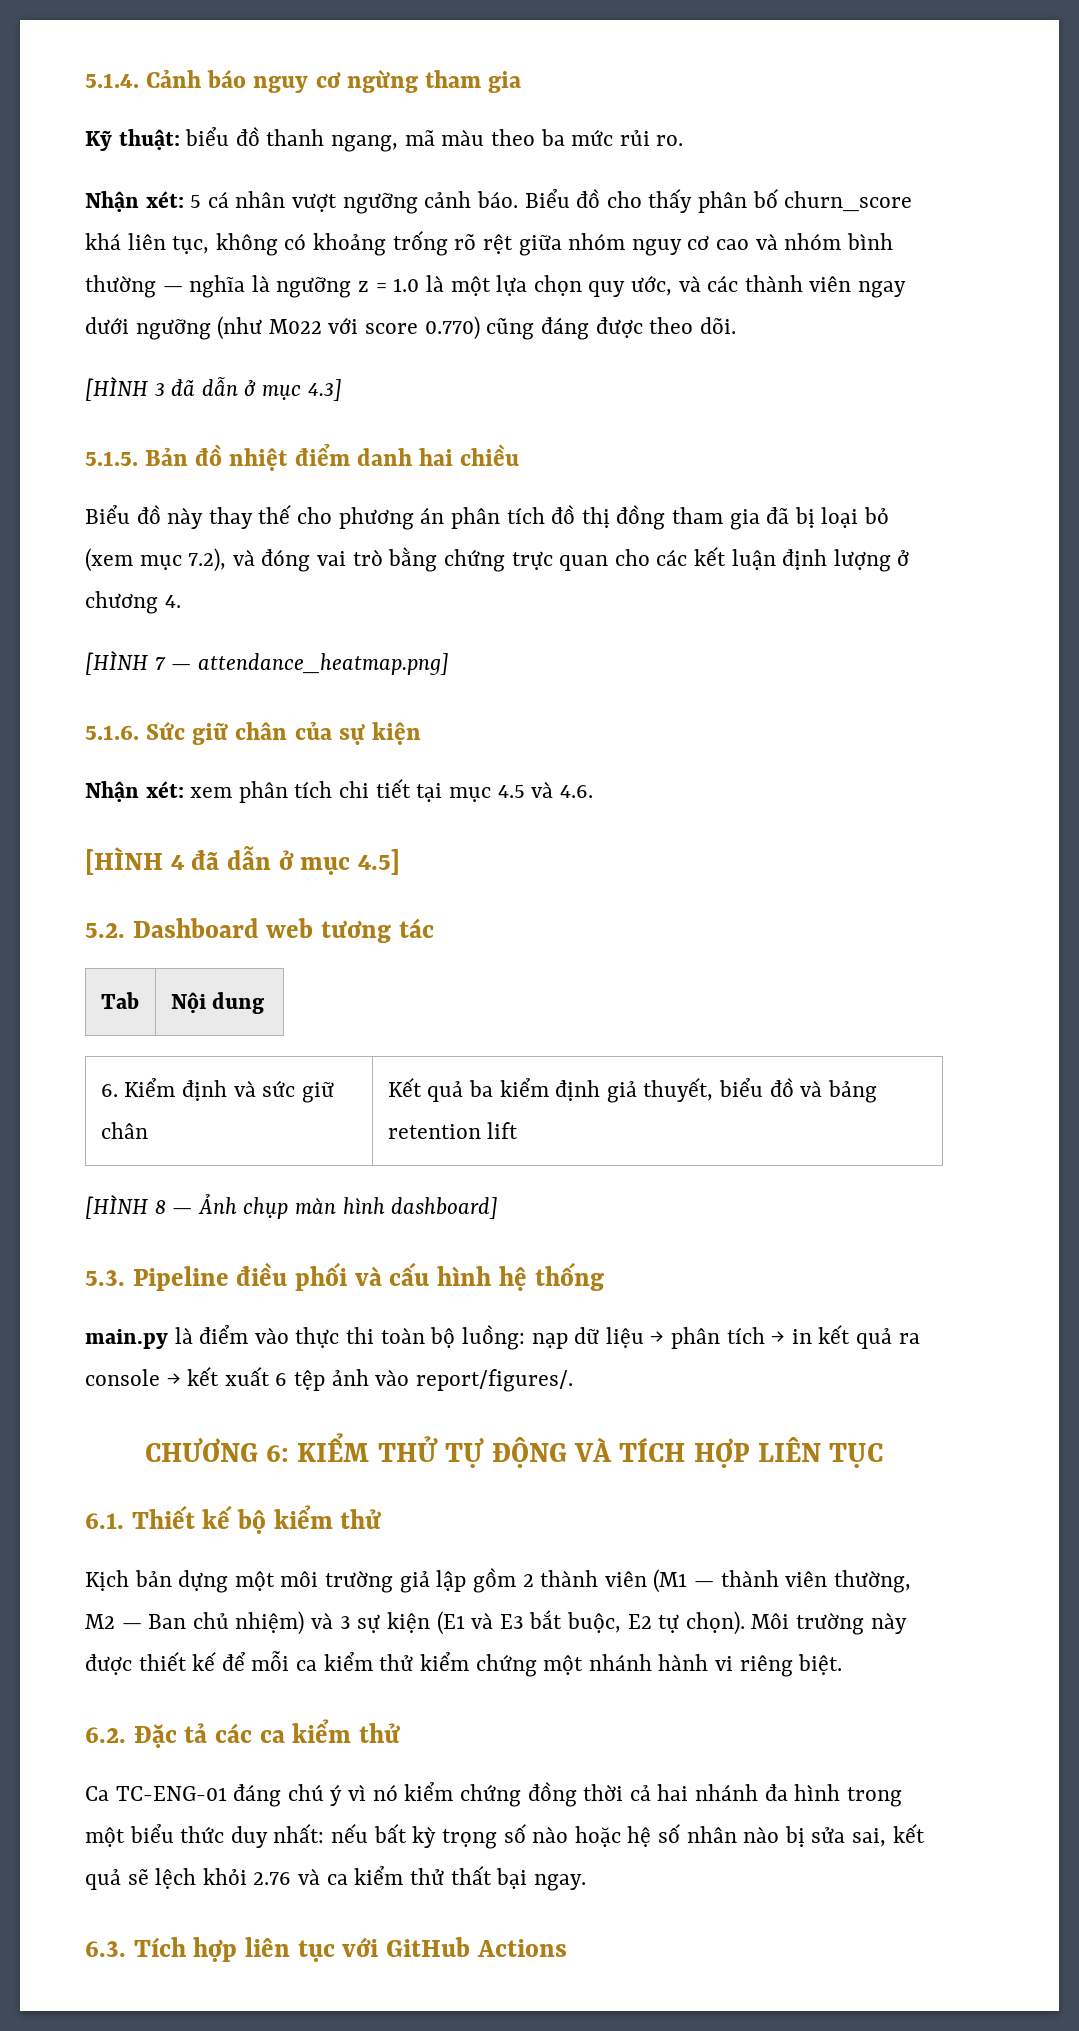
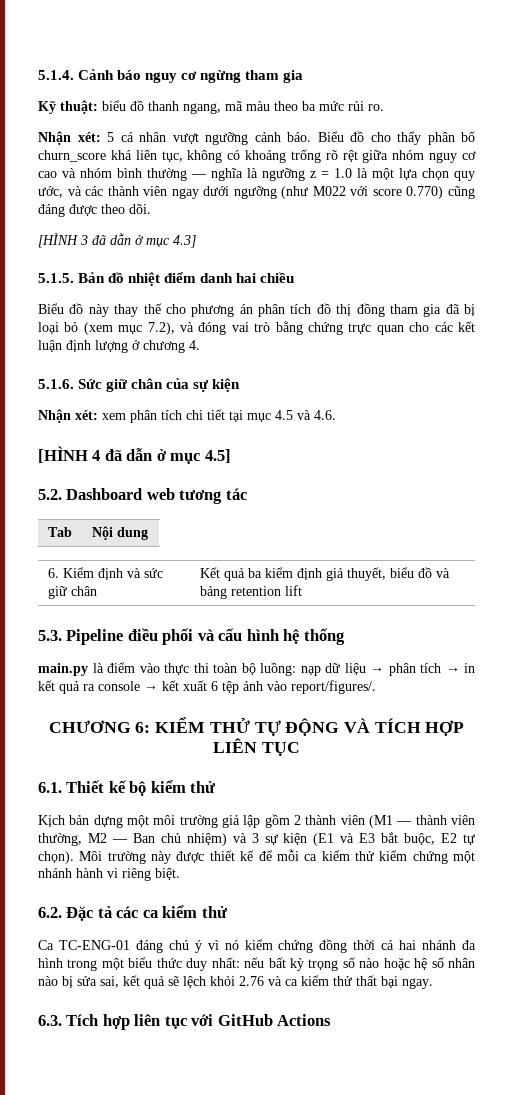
- [HÌNH 7 — attendance_heatmap.png]
- [HÌNH 8 — Ảnh chụp màn hình dashboard]

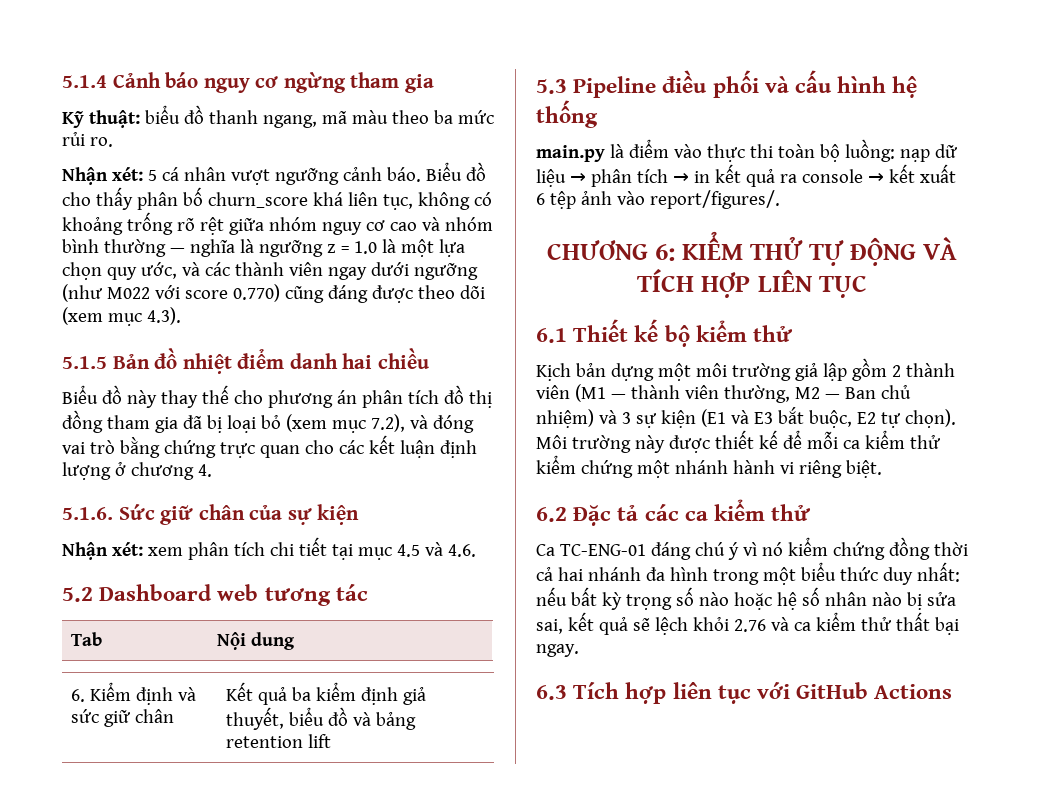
- 5.1.4. Cảnh báo nguy cơ ngừng tham gia
+ 5.1.4 Cảnh báo nguy cơ ngừng tham gia
- Biểu đồ cho thấy phân bố churn_score khá liên tục, không có khoảng trống rõ rệt giữa nhóm nguy cơ cao và nhóm bình thường — nghĩa là ngưỡng z = 1.0 là một lựa chọn quy ước, và các thành viên ngay dưới ngưỡng (như M022 với score 0.770) cũng đáng được theo dõi.
- [HÌNH 3 đã dẫn ở mục 4.3]
- 5.1.5. Bản đồ nhiệt điểm danh hai chiều
+ Biểu đồ cho thấy phân bố churn_score khá liên tục, không có khoảng trống rõ rệt giữa nhóm nguy cơ cao và nhóm bình thường — nghĩa là ngưỡng z = 1.0 là một lựa chọn quy ước, và các thành viên ngay dưới ngưỡng (như M022 với score 0.770) cũng đáng được theo dõi (xem mục 4.3).
+ 5.1.5 Bản đồ nhiệt điểm danh hai chiều
- [HÌNH 4 đã dẫn ở mục 4.5]
- 5.2. Dashboard web tương tác
+ 5.2 Dashboard web tương tác
- 5.3. Pipeline điều phối và cấu hình hệ thống
+ 5.3 Pipeline điều phối và cấu hình hệ thống
- 6.1. Thiết kế bộ kiểm thử
+ 6.1 Thiết kế bộ kiểm thử
- 6.2. Đặc tả các ca kiểm thử
+ 6.2 Đặc tả các ca kiểm thử
- 6.3. Tích hợp liên tục với GitHub Actions
+ 6.3 Tích hợp liên tục với GitHub Actions

